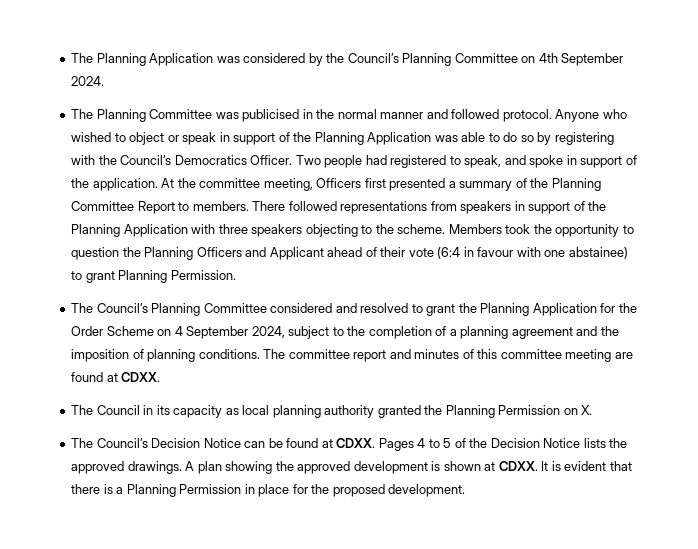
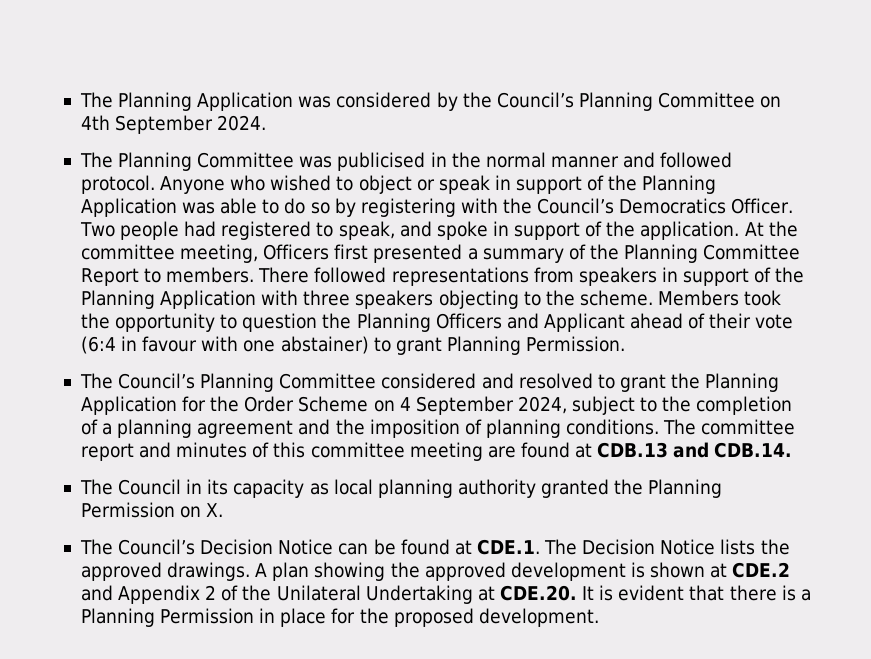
- Members took the opportunity to question the Planning Officers and Applicant ahead of their vote (6:4 in favour with one abstainee) to grant Planning Permission.
+ Members took the opportunity to question the Planning Officers and Applicant ahead of their vote (6:4 in favour with one abstainer) to grant Planning Permission.
- The committee report and minutes of this committee meeting are found at CDXX.
+ The committee report and minutes of this committee meeting are found at CDB.13 and CDB.14.
- The Council’s Decision Notice can be found at CDXX. Pages 4 to 5 of the Decision Notice lists the approved drawings.
+ The Council’s Decision Notice can be found at CDE.1. The Decision Notice lists the approved drawings.
- A plan showing the approved development is shown at CDXX. It is evident that there is a Planning Permission in place for the proposed development.
+ A plan showing the approved development is shown at CDE.2 and Appendix 2 of the Unilateral Undertaking at CDE.20. It is evident that there is a Planning Permission in place for the proposed development.

